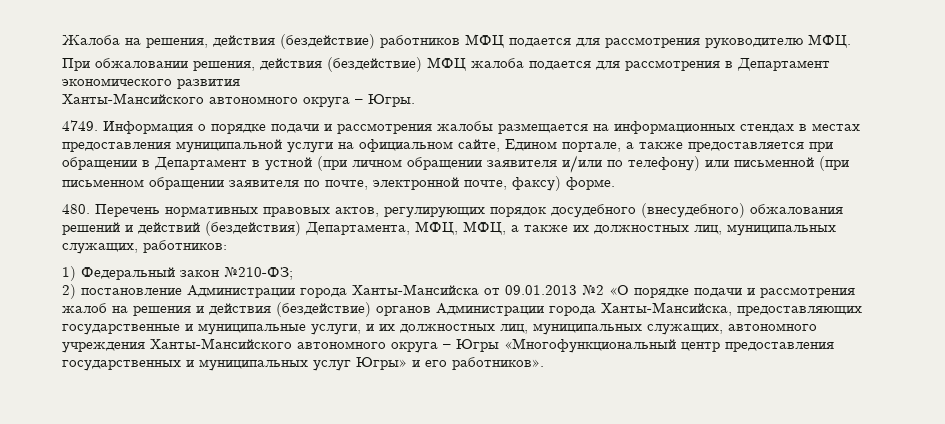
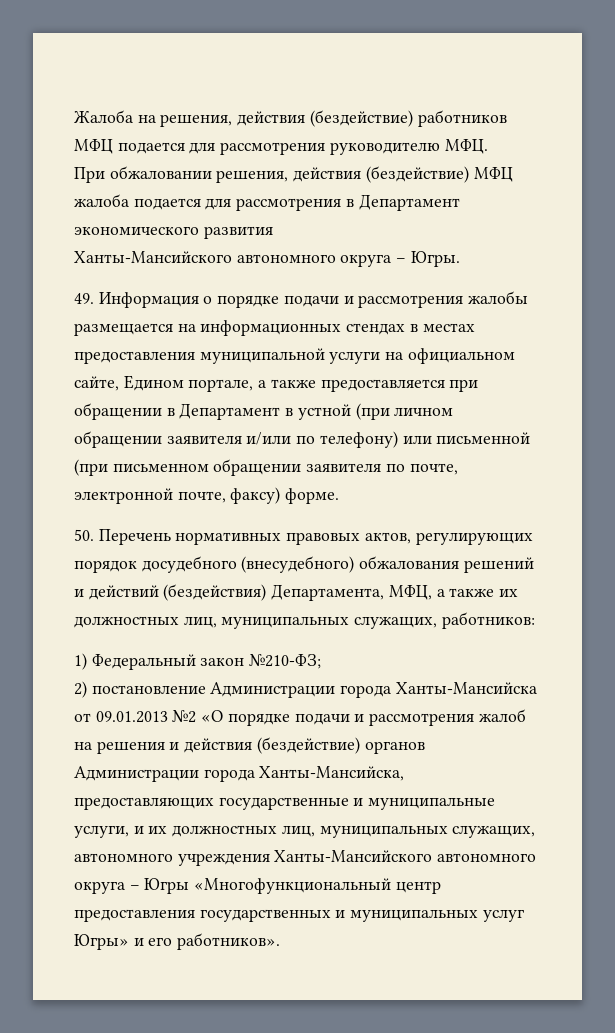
- 4749. Информация о порядке подачи и рассмотрения жалобы размещается на информационных стендах в местах предоставления муниципальной услуги на официальном сайте, Едином портале, а также предоставляется при обращении в Департамент в устной (при личном обращении заявителя и/или по телефону) или письменной (при письменном обращении заявителя по почте, электронной почте, факсу) форме.
+ 49. Информация о порядке подачи и рассмотрения жалобы размещается на информационных стендах в местах предоставления муниципальной услуги на официальном сайте, Едином портале, а также предоставляется при обращении в Департамент в устной (при личном обращении заявителя и/или по телефону) или письменной (при письменном обращении заявителя по почте, электронной почте, факсу) форме.
- 480. Перечень нормативных правовых актов, регулирующих порядок досудебного (внесудебного) обжалования решений и действий (бездействия) Департамента, МФЦ, МФЦ, а также их должностных лиц, муниципальных служащих, работников:
+ 50. Перечень нормативных правовых актов, регулирующих порядок досудебного (внесудебного) обжалования решений и действий (бездействия) Департамента, МФЦ, а также их должностных лиц, муниципальных служащих, работников:

